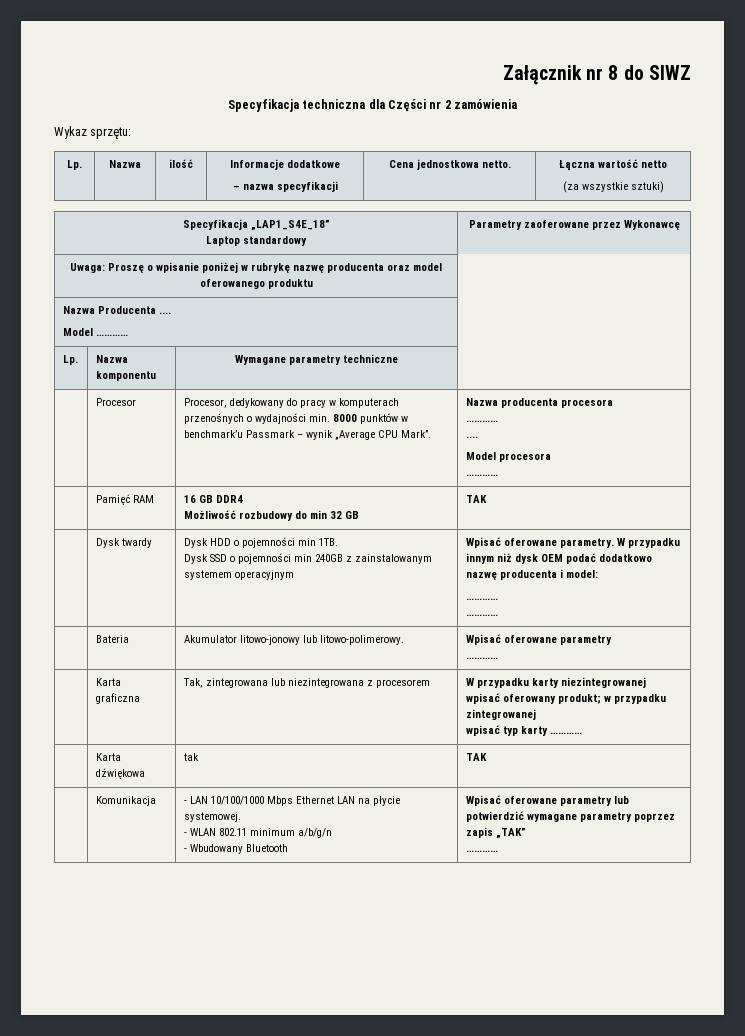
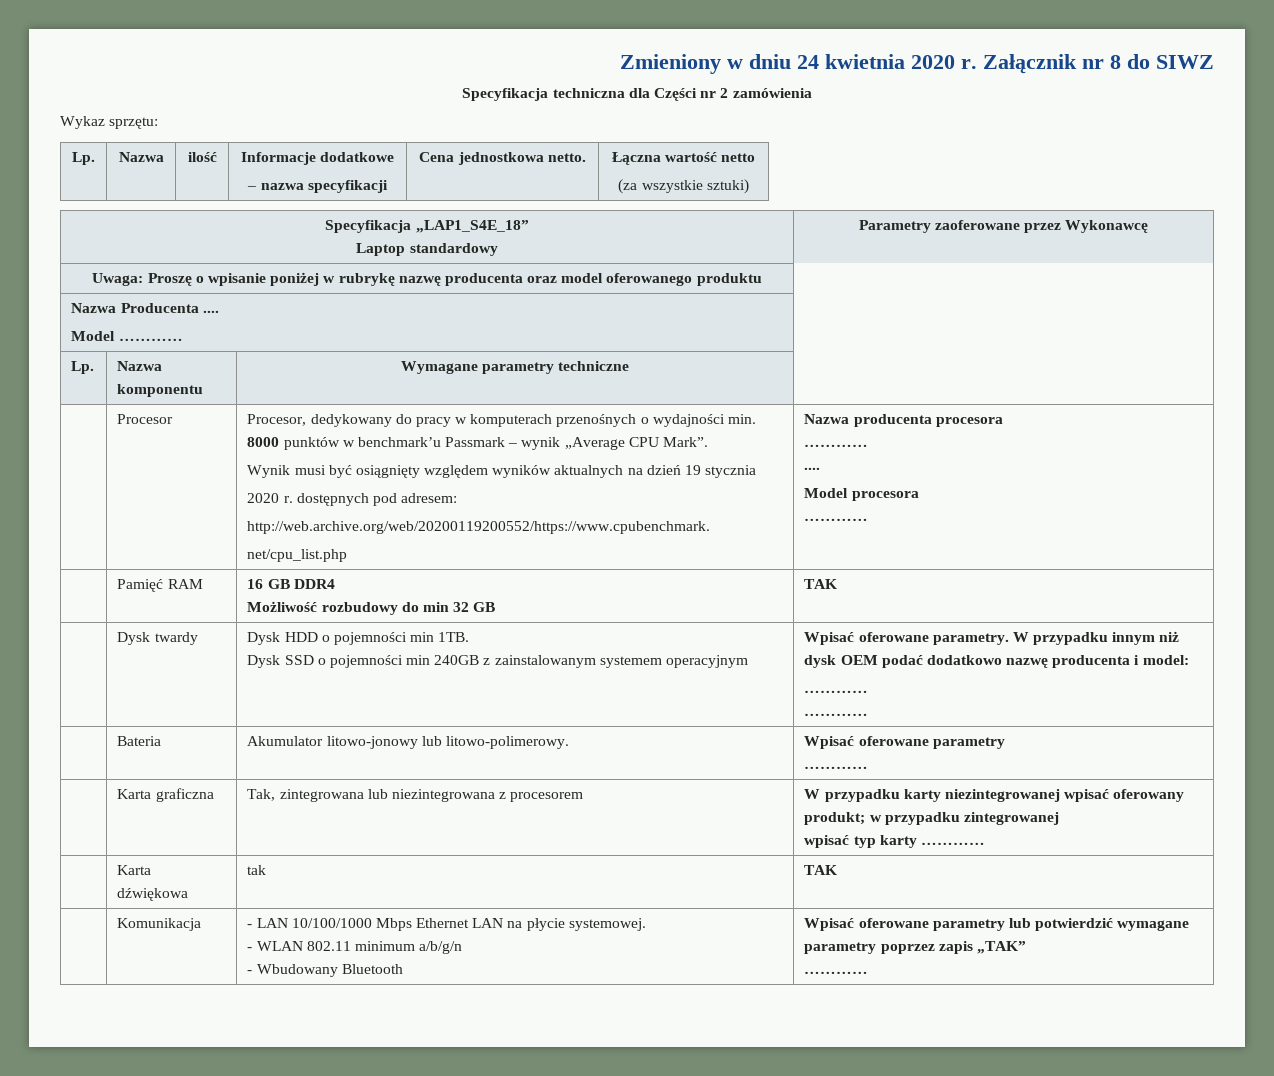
+ Zmieniony w dniu 24 kwietnia 2020 r.
+ Wynik musi być osiągnięty względem wyników aktualnych na dzień 19 stycznia
+ 2020 r. dostępnych pod adresem:
+ http://web.archive.org/web/20200119200552/https://www.cpubenchmark.
+ net/cpu_list.php

